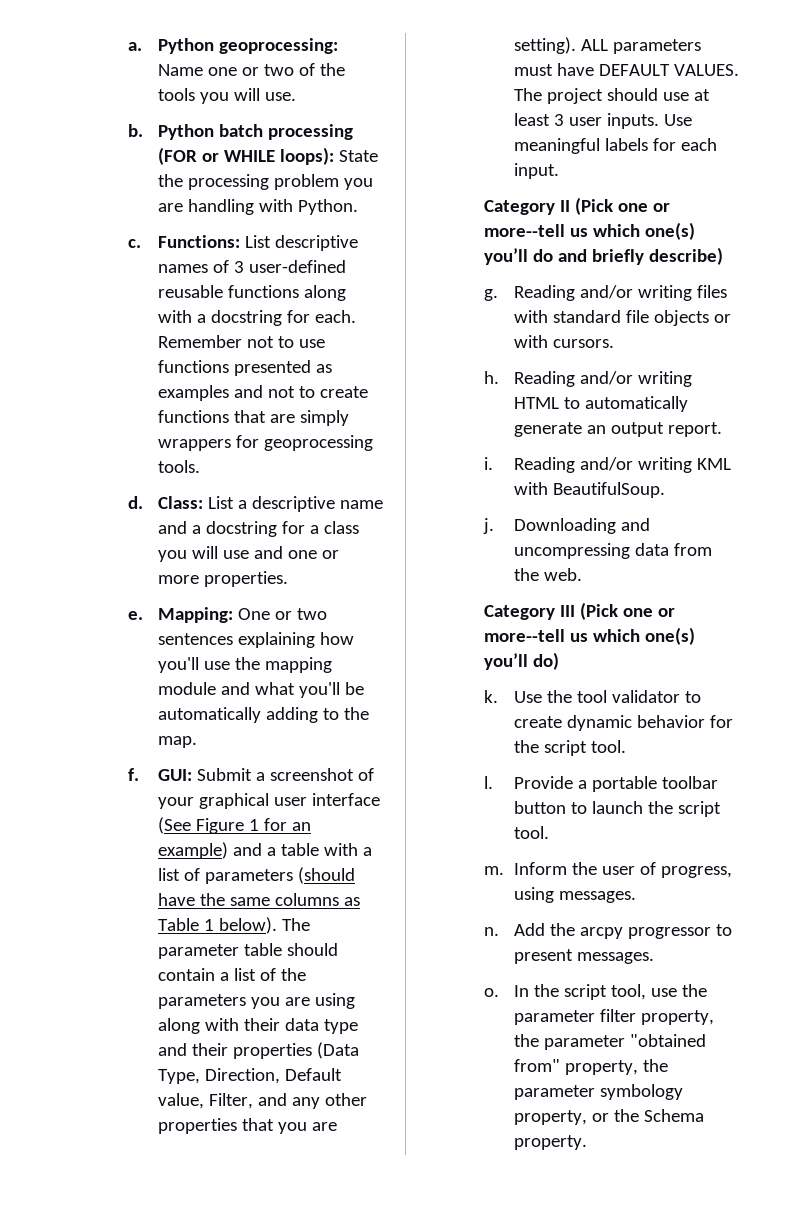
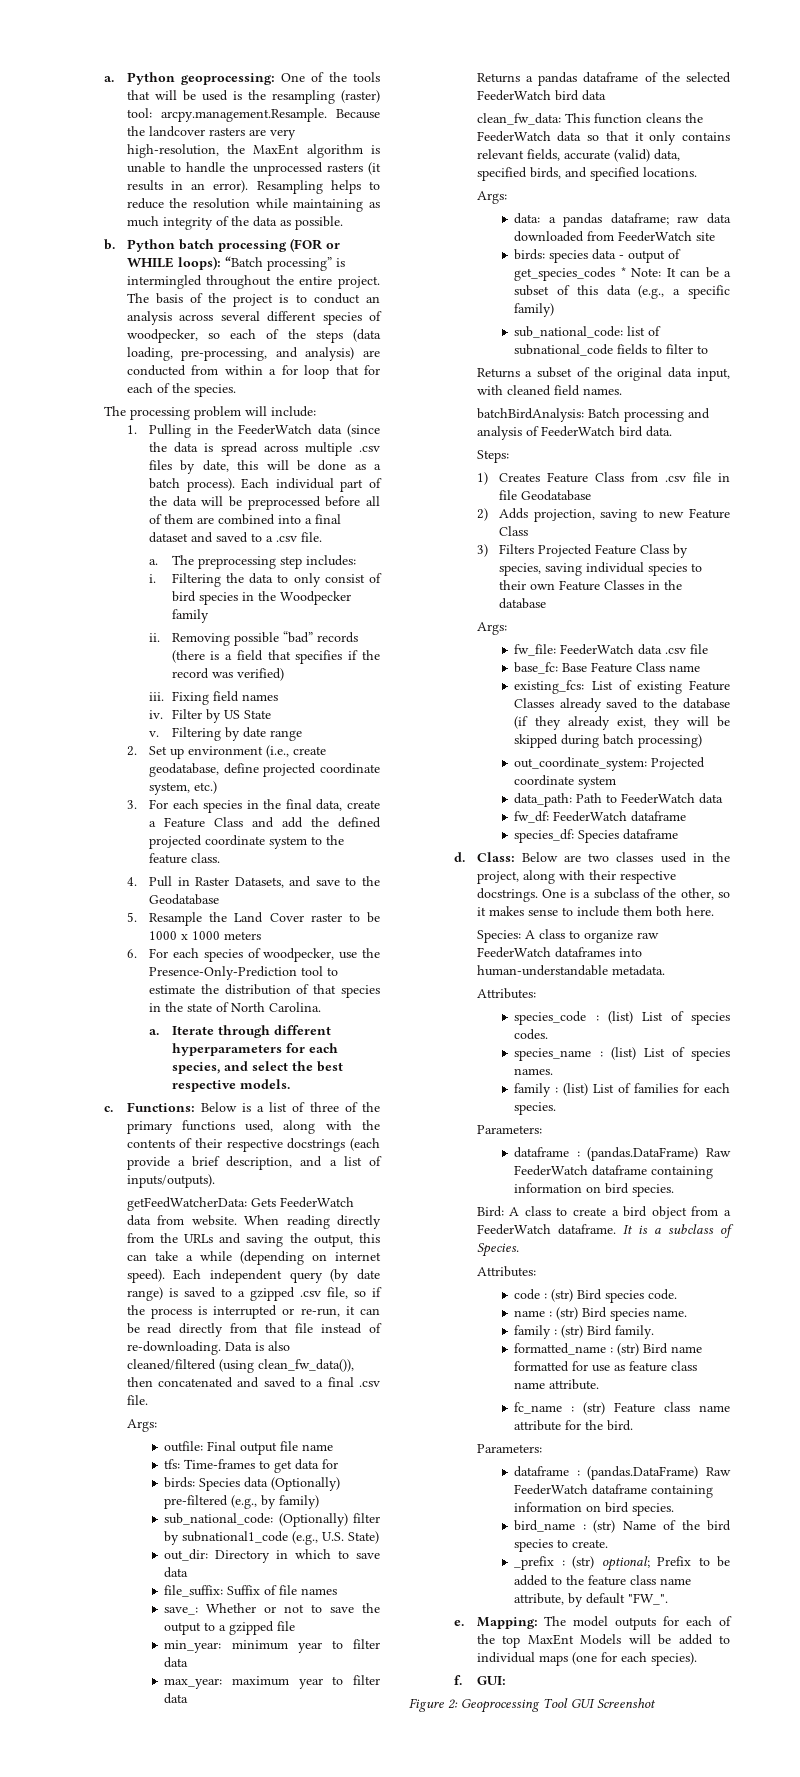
- Python geoprocessing: Name one or two of the tools you will use.
+ Python geoprocessing: One of the tools that will be used is the resampling (raster) tool: arcpy.management.Resample. Because the landcover rasters are very high-resolution, the MaxEnt algorithm is unable to handle the unprocessed rasters (it results in an error). Resampling helps to reduce the resolution while maintaining as much integrity of the data as possible.
- Python batch processing (FOR or WHILE loops): State the processing problem you are handling with Python.
- c. Functions: List descriptive names of 3 user-defined reusable functions along with a docstring for each. Remember not to use functions presented as examples and not to create functions that are simply wrappers for geoprocessing tools.
- d. Class: List a descriptive name and a docstring for a class you will use and one or more properties.
- e. Mapping: One or two sentences explaining how you'll use the mapping module and what you'll be automatically adding to the map.
- f. GUI: Submit a screenshot of your graphical user interface (See Figure 1 for an example) and a table with a list of parameters (should have the same columns as Table 1 below). The parameter table should contain a list of the parameters you are using along with their data type and their properties (Data Type, Direction, Default value, Filter, and any other properties that you are setting). ALL parameters must have DEFAULT VALUES. The project should use at least 3 user inputs. Use meaningful labels for each input.
- Category II (Pick one or more--tell us which one(s) you’ll do and briefly describe)
- g. Reading and/or writing files with standard file objects or with cursors.
- h. Reading and/or writing HTML to automatically generate an output report.
- i. Reading and/or writing KML with BeautifulSoup.
- j. Downloading and uncompressing data from the web.
- Category III (Pick one or more--tell us which one(s) you’ll do)
- k. Use the tool validator to create dynamic behavior for the script tool.
- l. Provide a portable toolbar button to launch the script tool.
- m. Inform the user of progress, using messages.
- n. Add the arcpy progressor to present messages.
- o. In the script tool, use the parameter filter property, the parameter "obtained from" property, the parameter symbology property, or the Schema property.
+ Python batch processing (FOR or WHILE loops): “Batch processing” is intermingled throughout the entire project. The basis of the project is to conduct an analysis across several different species of woodpecker, so each of the steps (data loading, pre-processing, and analysis) are conducted from within a for loop that for each of the species.
+ The processing problem will include:
+ 1. Pulling in the FeederWatch data (since the data is spread across multiple .csv files by date, this will be done as a batch process). Each individual part of the data will be preprocessed before all of them are combined into a final dataset and saved to a .csv file.
+ a. The preprocessing step includes:
+ i. Filtering the data to only consist of bird species in the Woodpecker family
+ ii. Removing possible “bad” records (there is a field that specifies if the record was verified)
+ iii. Fixing field names
+ iv. Filter by US State
+ v. Filtering by date range
+ 2. Set up environment (i.e., create geodatabase, define projected coordinate system, etc.)
+ 3. For each species in the final data, create a Feature Class and add the defined projected coordinate system to the feature class.
+ 4. Pull in Raster Datasets, and save to the Geodatabase
+ 5. Resample the Land Cover raster to be 1000 x 1000 meters
+ 6. For each species of woodpecker, use the Presence-Only-Prediction tool to estimate the distribution of that species in the state of North Carolina.
+ a. Iterate through different hyperparameters for each species, and select the best respective models.
+ c. Functions: Below is a list of three of the primary functions used, along with the contents of their respective docstrings (each provide a brief description, and a list of inputs/outputs).
+ getFeedWatcherData: Gets FeederWatch data from website. When reading directly from the URLs and saving the output, this can take a while (depending on internet speed). Each independent query (by date range) is saved to a gzipped .csv file, so if the process is interrupted or re-run, it can be read directly from that file instead of re-downloading. Data is also cleaned/filtered (using clean_fw_data()), then concatenated and saved to a final .csv file.
+ Args:
+ outfile: Final output file name
+ tfs: Time-frames to get data for
+ birds: Species data (Optionally) pre-filtered (e.g., by family)
+ sub_national_code: (Optionally) filter by subnational1_code (e.g., U.S. State)
+ out_dir: Directory in which to save data
+ file_suffix: Suffix of file names
+ save_: Whether or not to save the output to a gzipped file
+ min_year: minimum year to filter data
+ max_year: maximum year to filter data
+ Returns a pandas dataframe of the selected FeederWatch bird data
+ clean_fw_data: This function cleans the FeederWatch data so that it only contains relevant fields, accurate (valid) data, specified birds, and specified locations.
+ Args:
+ data: a pandas dataframe; raw data downloaded from FeederWatch site
+ birds: species data - output of get_species_codes * Note: It can be a subset of this data (e.g., a specific family)
+ sub_national_code: list of subnational_code fields to filter to
+ Returns a subset of the original data input, with cleaned field names.
+ batchBirdAnalysis: Batch processing and analysis of FeederWatch bird data.
+ Steps:
+ 1) Creates Feature Class from .csv file in file Geodatabase
+ 2) Adds projection, saving to new Feature Class
+ 3) Filters Projected Feature Class by species, saving individual species to their own Feature Classes in the database
+ Args:
+ fw_file: FeederWatch data .csv file
+ base_fc: Base Feature Class name
+ existing_fcs: List of existing Feature Classes already saved to the database (if they already exist, they will be skipped during batch processing)
+ out_coordinate_system: Projected coordinate system
+ data_path: Path to FeederWatch data
+ fw_df: FeederWatch dataframe
+ species_df: Species dataframe
+ d. Class: Below are two classes used in the project, along with their respective docstrings. One is a subclass of the other, so it makes sense to include them both here.
+ Species: A class to organize raw FeederWatch dataframes into human-understandable metadata.
+ Attributes:
+ species_code : (list) List of species codes.
+ species_name : (list) List of species names.
+ family : (list) List of families for each species.
+ Parameters:
+ dataframe : (pandas.DataFrame) Raw FeederWatch dataframe containing information on bird species.
+ Bird: A class to create a bird object from a FeederWatch dataframe. It is a subclass of Species.
+ Attributes:
+ code : (str) Bird species code.
+ name : (str) Bird species name.
+ family : (str) Bird family.
+ formatted_name : (str) Bird name formatted for use as feature class name attribute.
+ fc_name : (str) Feature class name attribute for the bird.
+ Parameters:
+ dataframe : (pandas.DataFrame) Raw FeederWatch dataframe containing information on bird species.
+ bird_name : (str) Name of the bird species to create.
+ _prefix : (str) optional; Prefix to be added to the feature class name attribute, by default "FW_".
+ e. Mapping: The model outputs for each of the top MaxEnt Models will be added to individual maps (one for each species).
+ f. GUI:
+ Figure 2: Geoprocessing Tool GUI Screenshot

